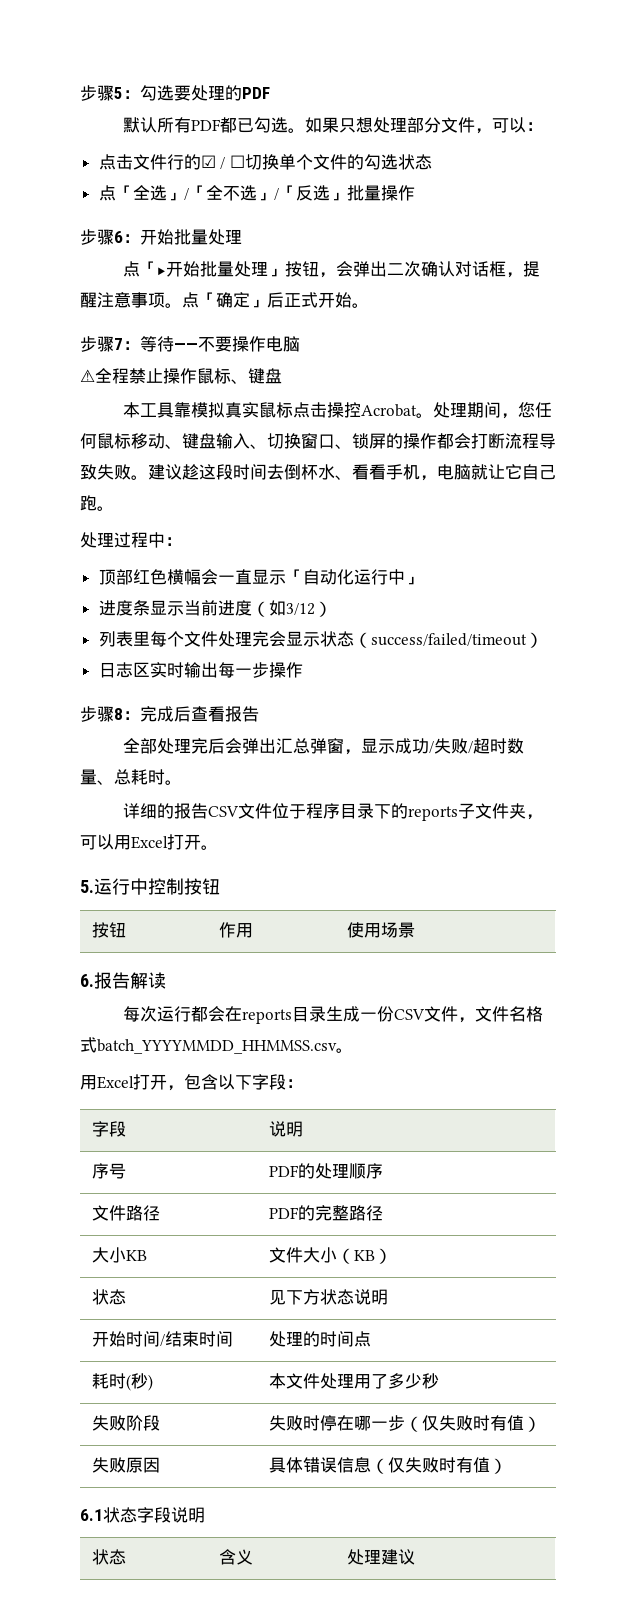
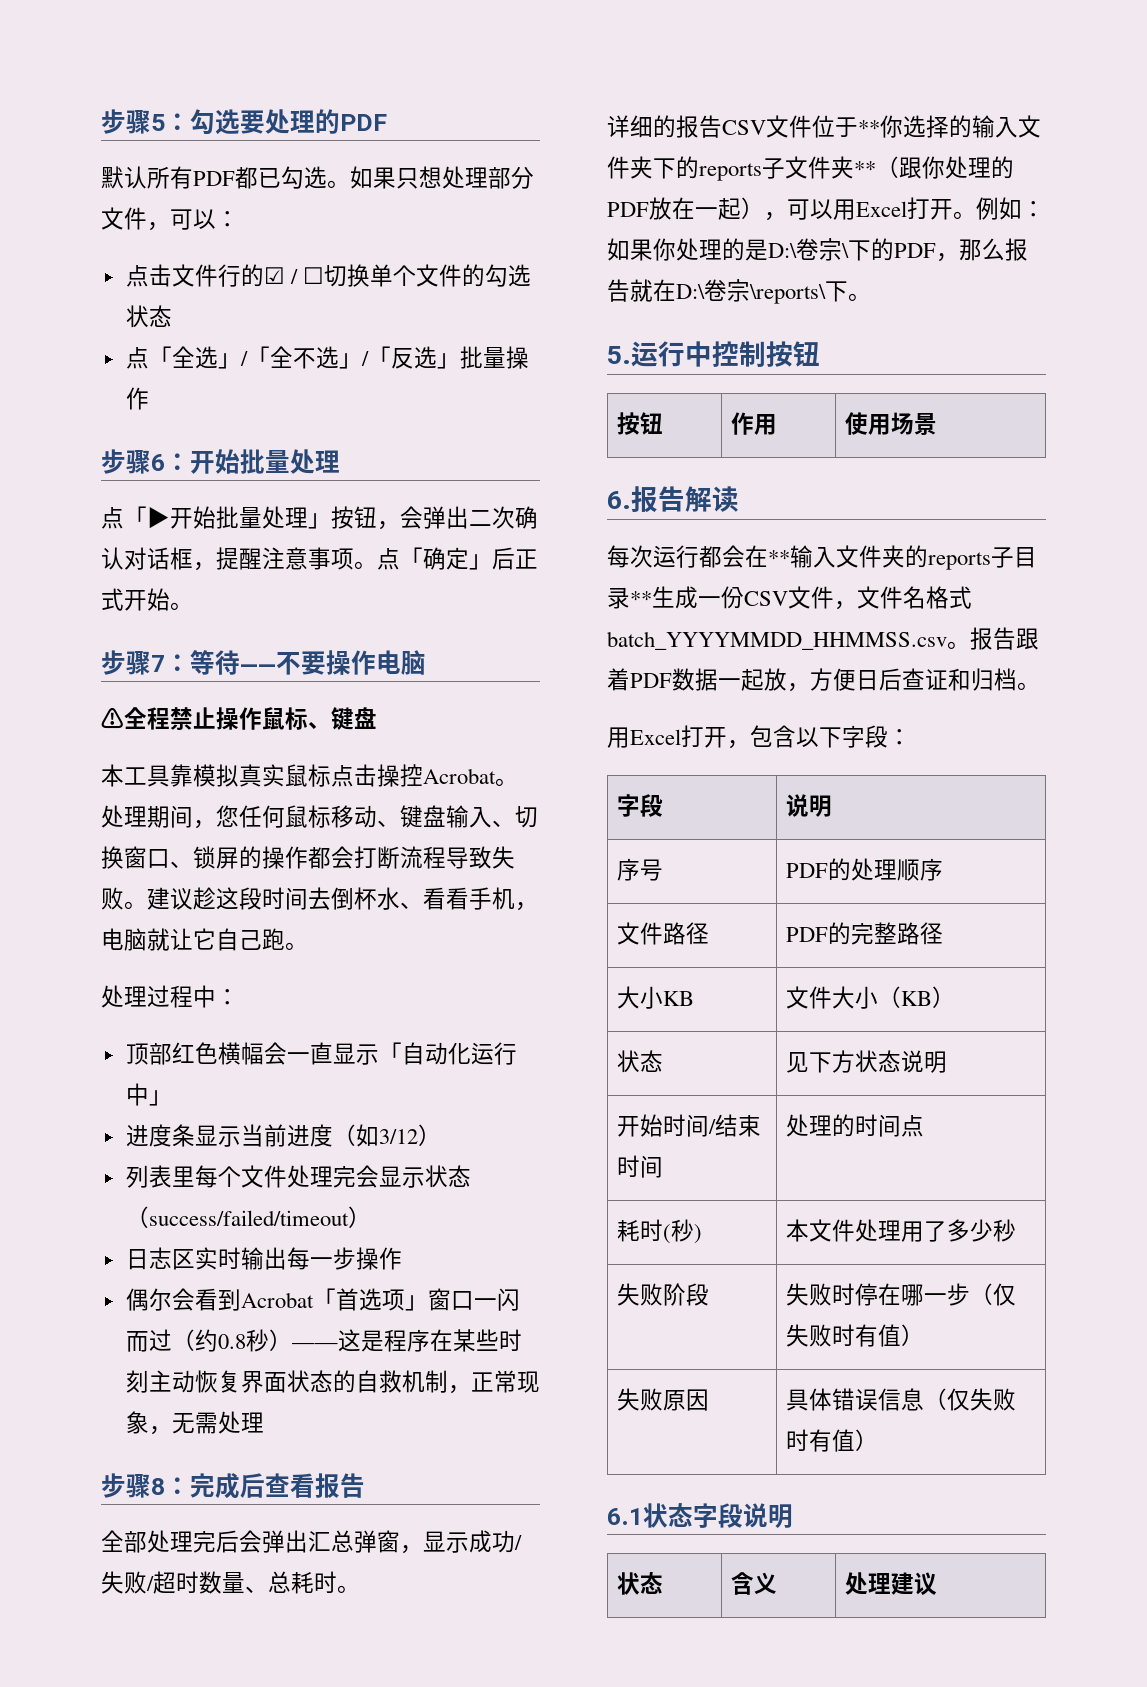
+ 偶尔会看到Acrobat「首选项」窗口一闪而过（约0.8秒）——这是程序在某些时刻主动恢复界面状态的自救机制，正常现象，无需处理
- 详细的报告CSV文件位于程序目录下的reports子文件夹，可以用Excel打开。
+ 详细的报告CSV文件位于**你选择的输入文件夹下的reports子文件夹**（跟你处理的PDF放在一起），可以用Excel打开。例如：如果你处理的是D:\卷宗\下的PDF，那么报告就在D:\卷宗\reports\下。
- 每次运行都会在reports目录生成一份CSV文件，文件名格式batch_YYYYMMDD_HHMMSS.csv。
+ 每次运行都会在**输入文件夹的reports子目录**生成一份CSV文件，文件名格式batch_YYYYMMDD_HHMMSS.csv。报告跟着PDF数据一起放，方便日后查证和归档。

